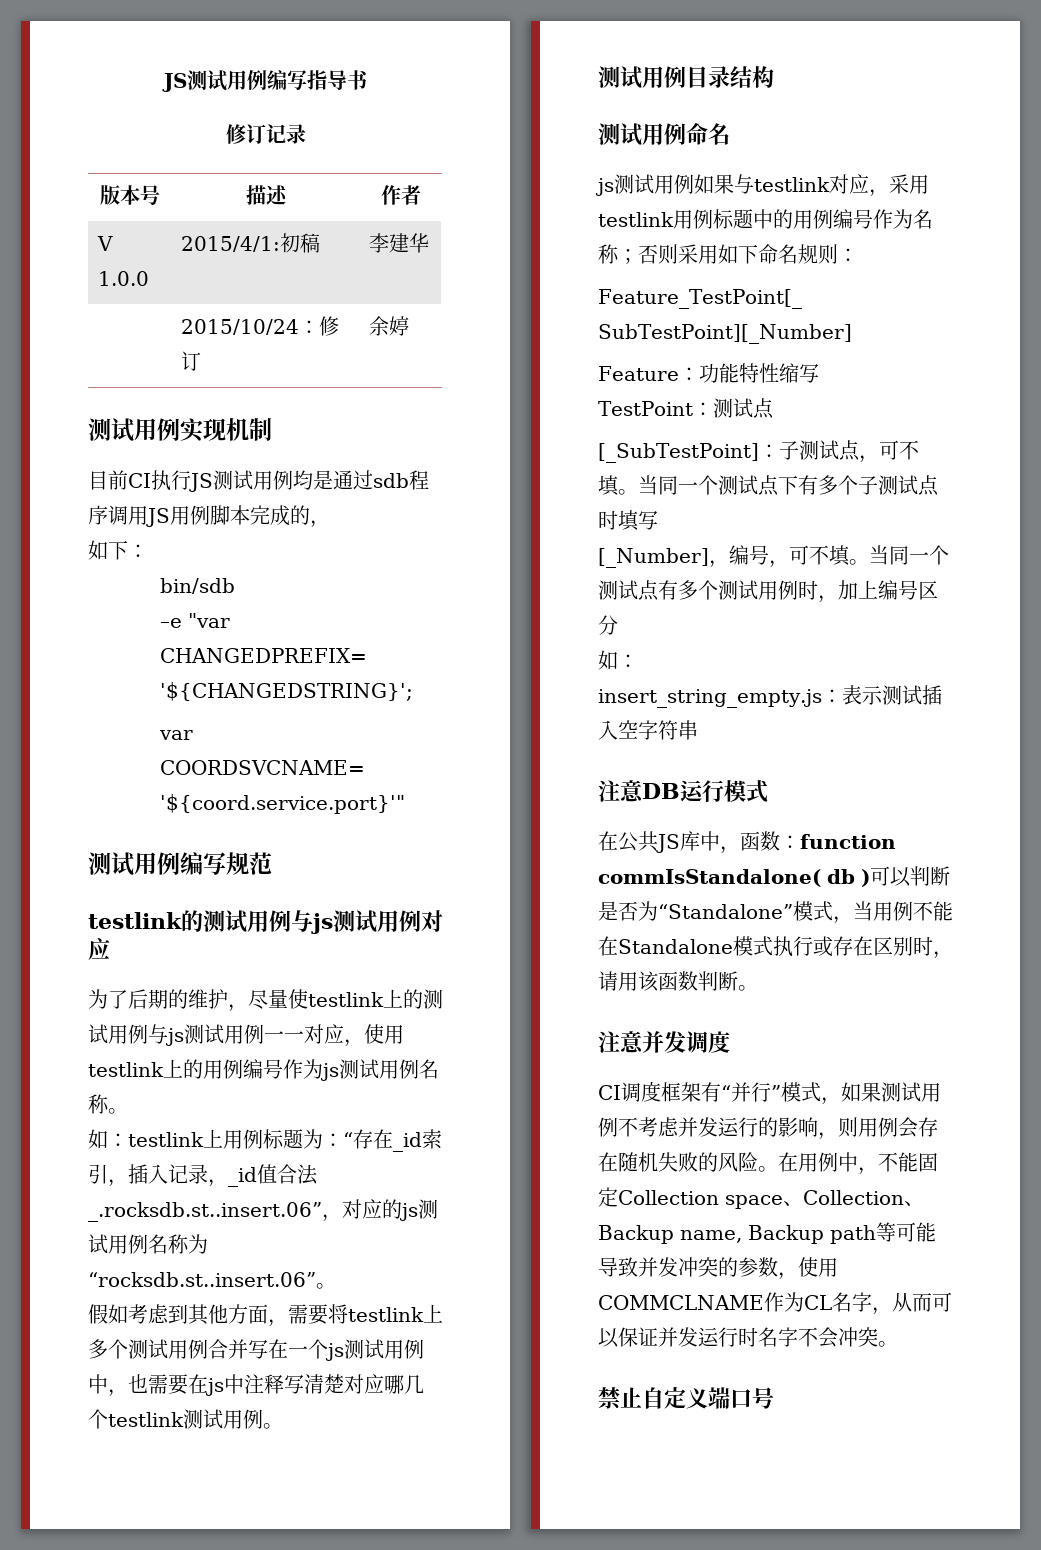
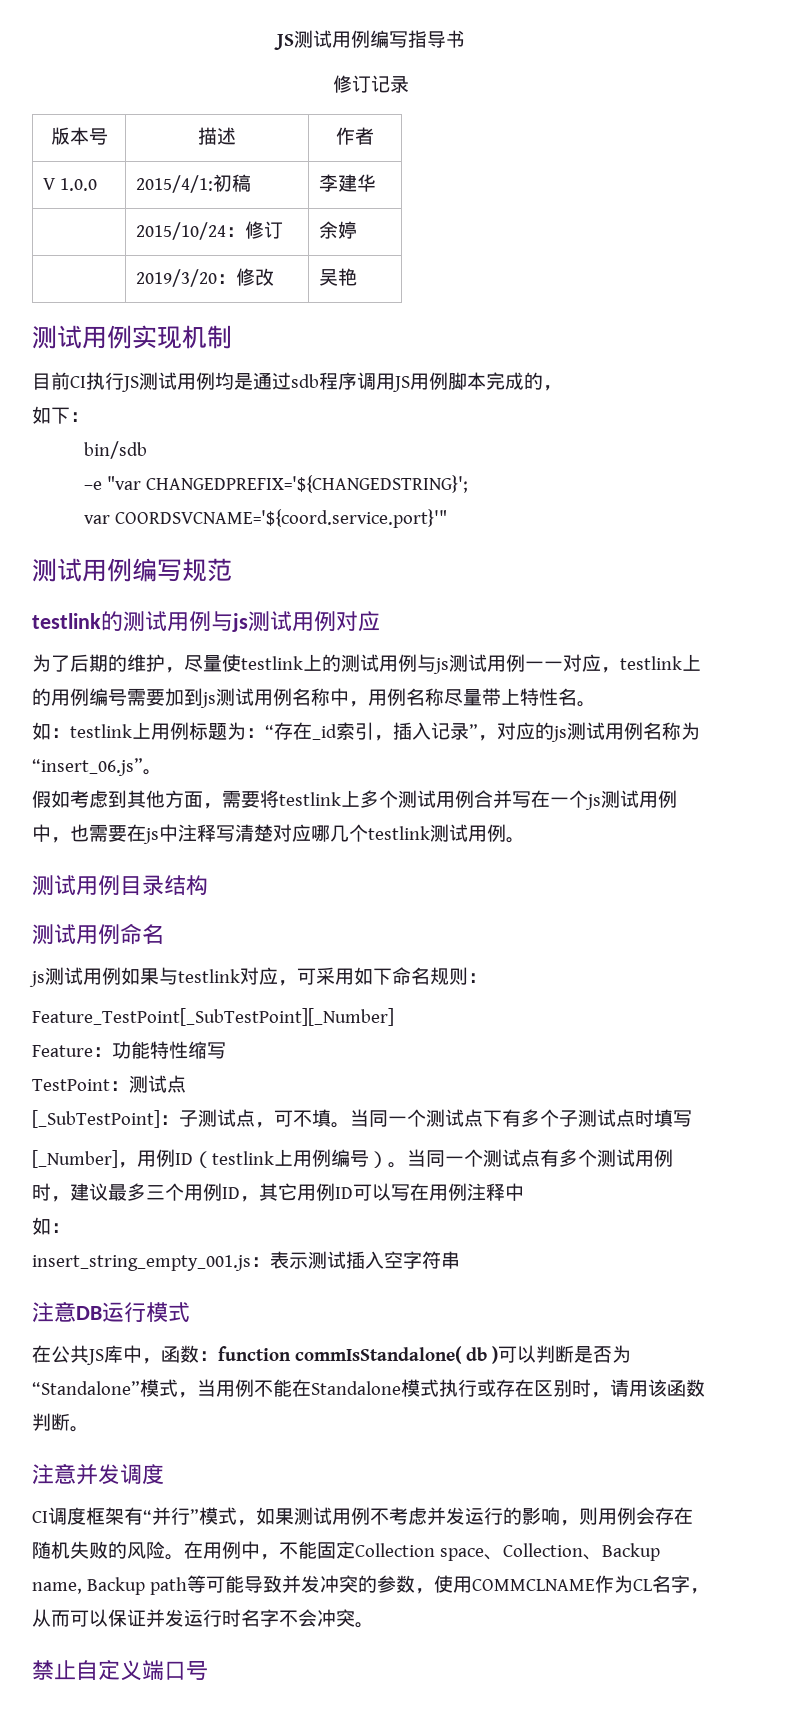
+ | 2019/3/20：修改 | 吴艳
- 为了后期的维护，尽量使testlink上的测试用例与js测试用例一一对应，使用testlink上的用例编号作为js测试用例名称。
+ 为了后期的维护，尽量使testlink上的测试用例与js测试用例一一对应，testlink上的用例编号需要加到js测试用例名称中，用例名称尽量带上特性名。
- 如：testlink上用例标题为：“存在_id索引，插入记录，_id值合法_.rocksdb.st..insert.06”，对应的js测试用例名称为“rocksdb.st..insert.06”。
+ 如：testlink上用例标题为：“存在_id索引，插入记录”，对应的js测试用例名称为“insert_06.js”。
- js测试用例如果与testlink对应，采用testlink用例标题中的用例编号作为名称；否则采用如下命名规则：
+ js测试用例如果与testlink对应，可采用如下命名规则：
- [_Number]，编号，可不填。
+ [_Number]，用例ID（testlink上用例编号）。
- 当同一个测试点有多个测试用例时，加上编号区分
+ 当同一个测试点有多个测试用例时，建议最多三个用例ID，其它用例ID可以写在用例注释中
- insert_string_empty.js：表示测试插入空字符串
+ insert_string_empty_001.js：表示测试插入空字符串

